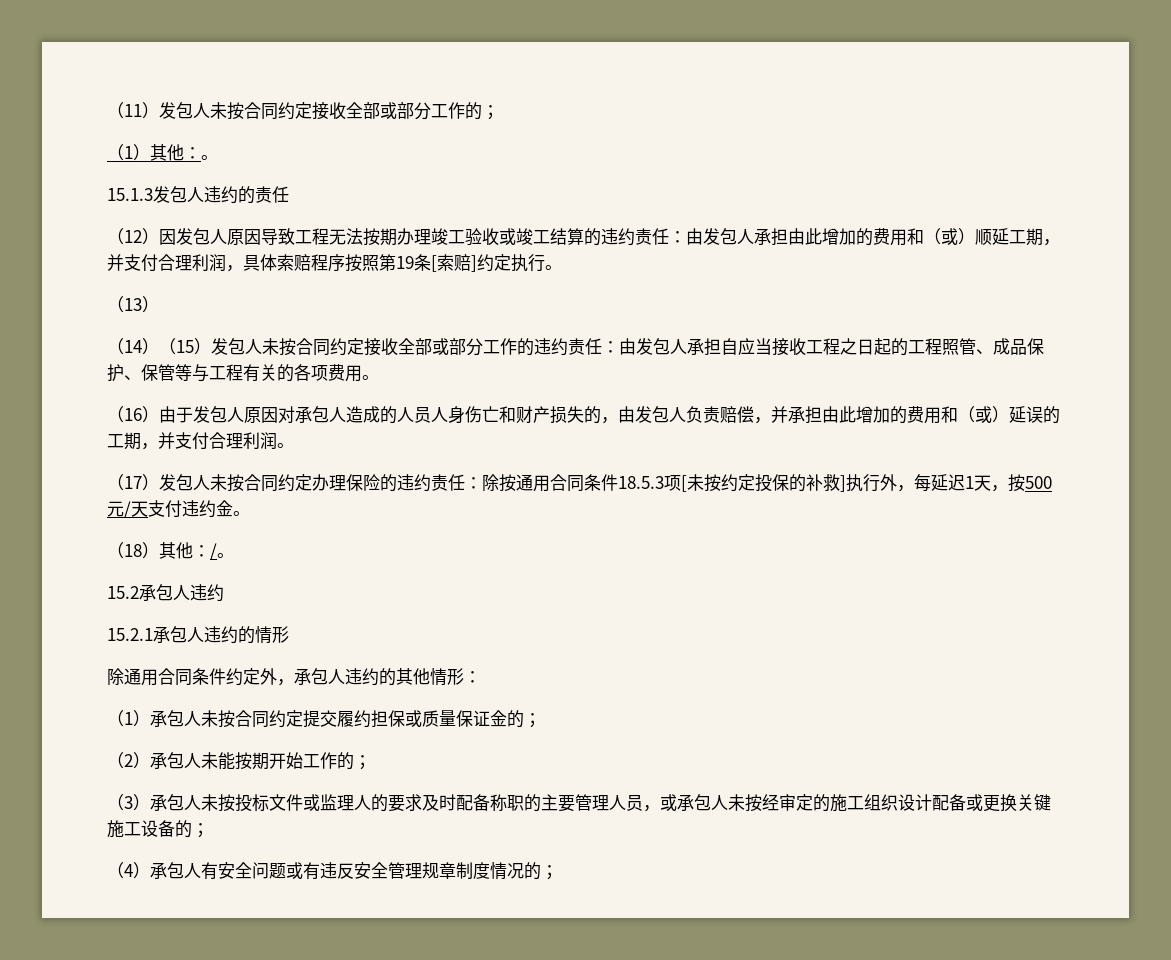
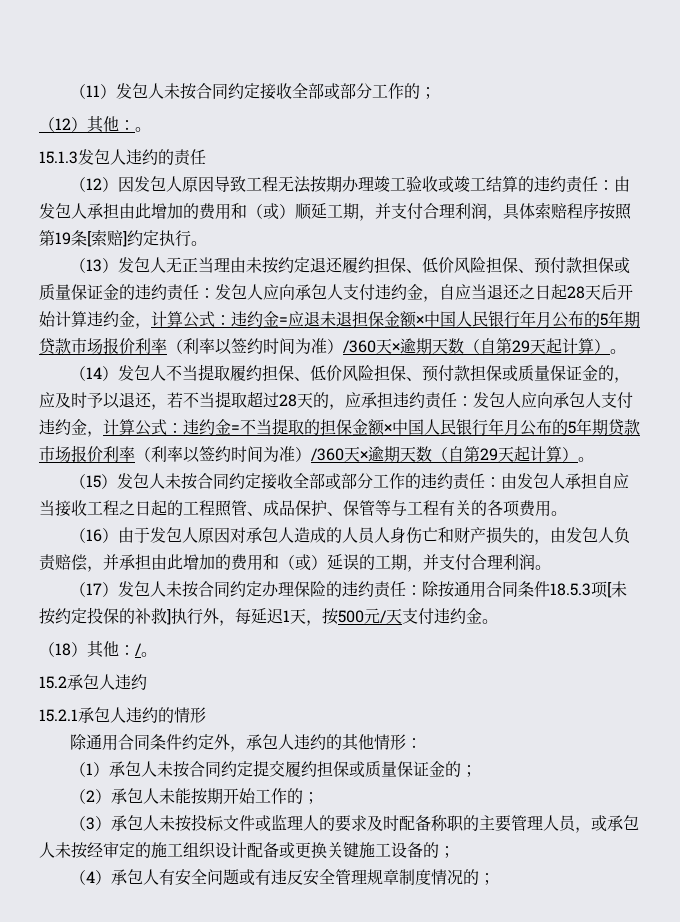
- （1）其他：。
+ （12）其他：。
- （13）
- （14）（15）发包人未按合同约定接收全部或部分工作的违约责任：由发包人承担自应当接收工程之日起的工程照管、成品保护、保管等与工程有关的各项费用。
+ （13）发包人无正当理由未按约定退还履约担保、低价风险担保、预付款担保或质量保证金的违约责任：发包人应向承包人支付违约金，自应当退还之日起28天后开始计算违约金，计算公式：违约金=应退未退担保金额×中国人民银行年月公布的5年期贷款市场报价利率（利率以签约时间为准）/360天×逾期天数（自第29天起计算）。
+ （14）发包人不当提取履约担保、低价风险担保、预付款担保或质量保证金的，应及时予以退还，若不当提取超过28天的，应承担违约责任：发包人应向承包人支付违约金，计算公式：违约金=不当提取的担保金额×中国人民银行年月公布的5年期贷款市场报价利率（利率以签约时间为准）/360天×逾期天数（自第29天起计算）。
+ （15）发包人未按合同约定接收全部或部分工作的违约责任：由发包人承担自应当接收工程之日起的工程照管、成品保护、保管等与工程有关的各项费用。

